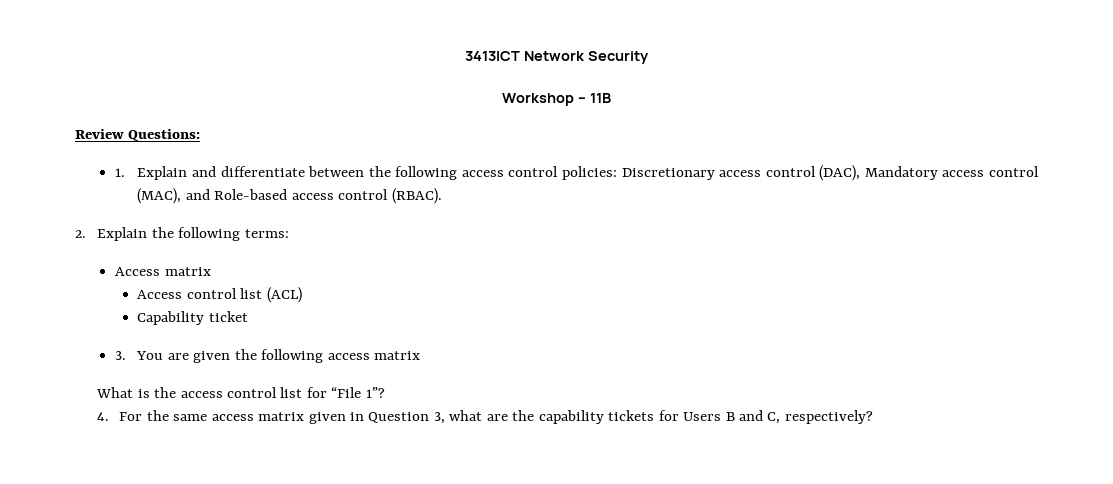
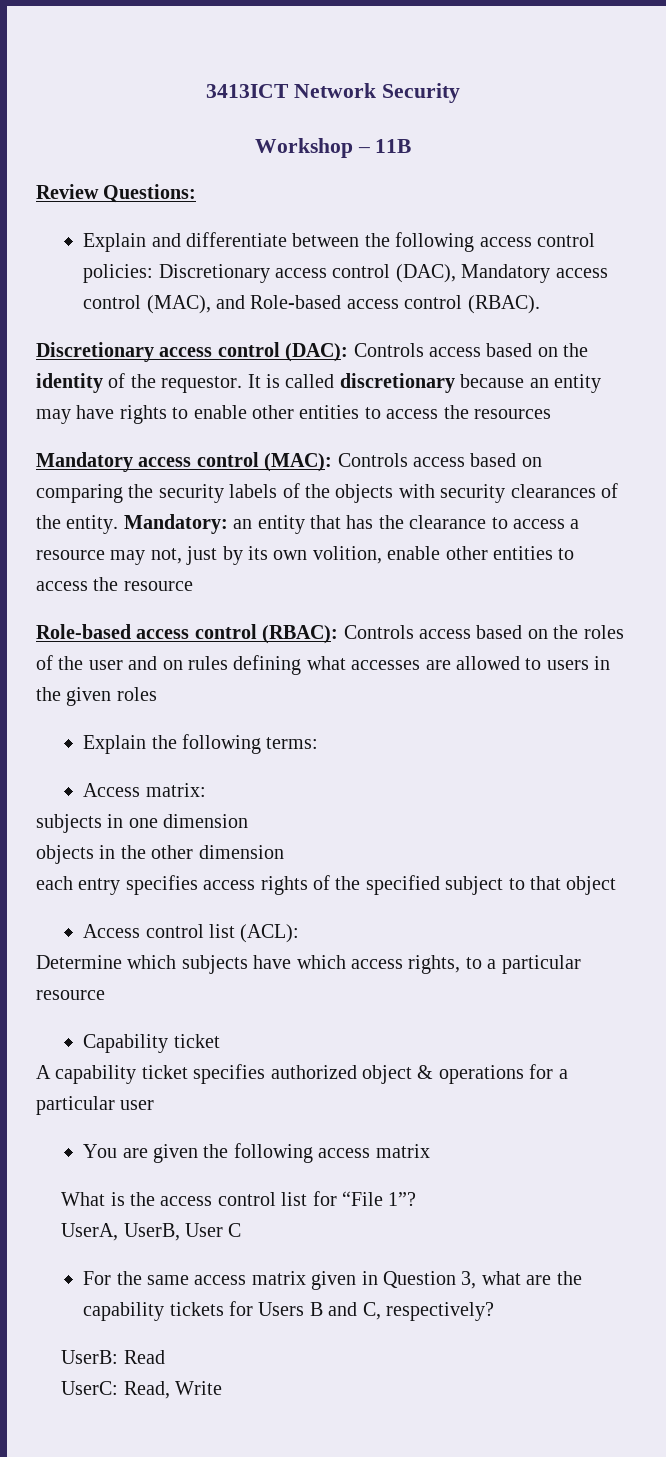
- 1. Explain and differentiate between the following access control policies: Discretionary access control (DAC), Mandatory access control (MAC), and Role-based access control (RBAC).
+ Explain and differentiate between the following access control policies: Discretionary access control (DAC), Mandatory access control (MAC), and Role-based access control (RBAC).
- 2. Explain the following terms:
+ Discretionary access control (DAC): Controls access based on the identity of the requestor. It is called discretionary because an entity may have rights to enable other entities to access the resources
+ Mandatory access control (MAC): Controls access based on comparing the security labels of the objects with security clearances of the entity. Mandatory: an entity that has the clearance to access a resource may not, just by its own volition, enable other entities to access the resource
+ Role-based access control (RBAC): Controls access based on the roles of the user and on rules defining what accesses are allowed to users in the given roles
+ Explain the following terms:
- Access matrix
- Access control list (ACL)
+ Access matrix:
+ subjects in one dimension
+ objects in the other dimension
+ each entry specifies access rights of the specified subject to that object
+ Access control list (ACL):
+ Determine which subjects have which access rights, to a particular resource
  Capability ticket
- 3. You are given the following access matrix
+ A capability ticket specifies authorized object & operations for a particular user
+ You are given the following access matrix
- 4. For the same access matrix given in Question 3, what are the capability tickets for Users B and C, respectively?
+ UserA, UserB, User C
+ For the same access matrix given in Question 3, what are the capability tickets for Users B and C, respectively?
+ UserB: Read
+ UserC: Read, Write

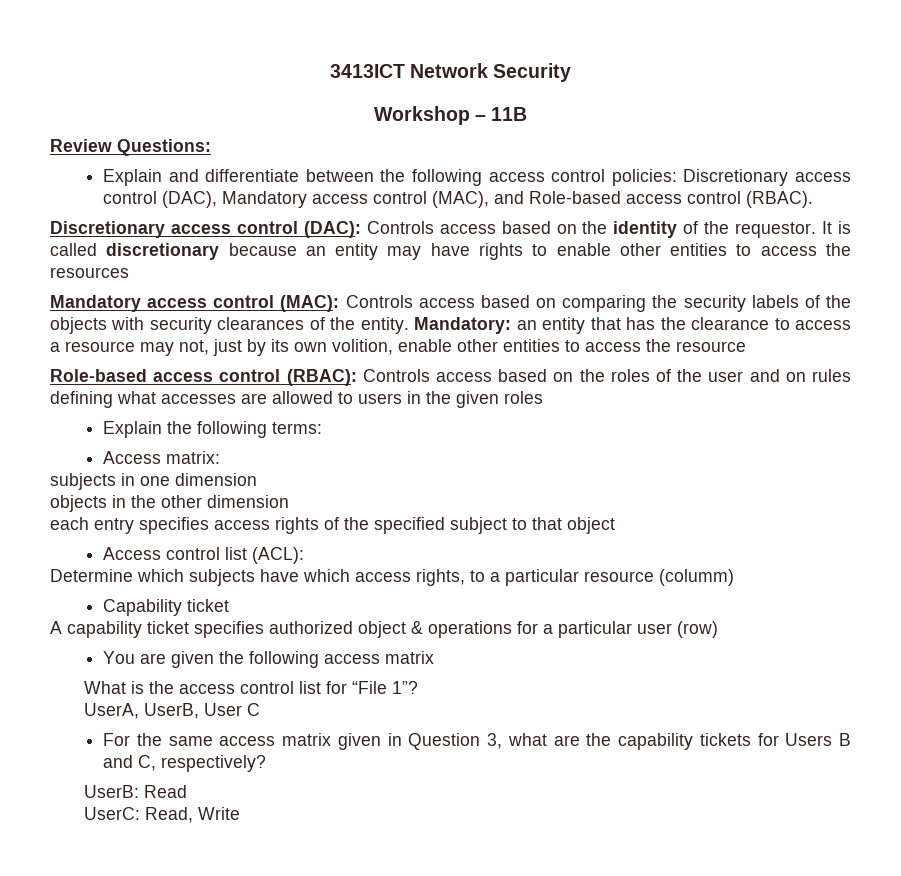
- Determine which subjects have which access rights, to a particular resource
+ Determine which subjects have which access rights, to a particular resource (columm)
- A capability ticket specifies authorized object & operations for a particular user
+ A capability ticket specifies authorized object & operations for a particular user (row)

